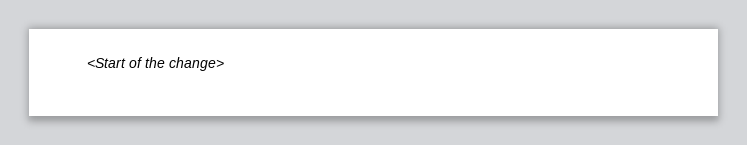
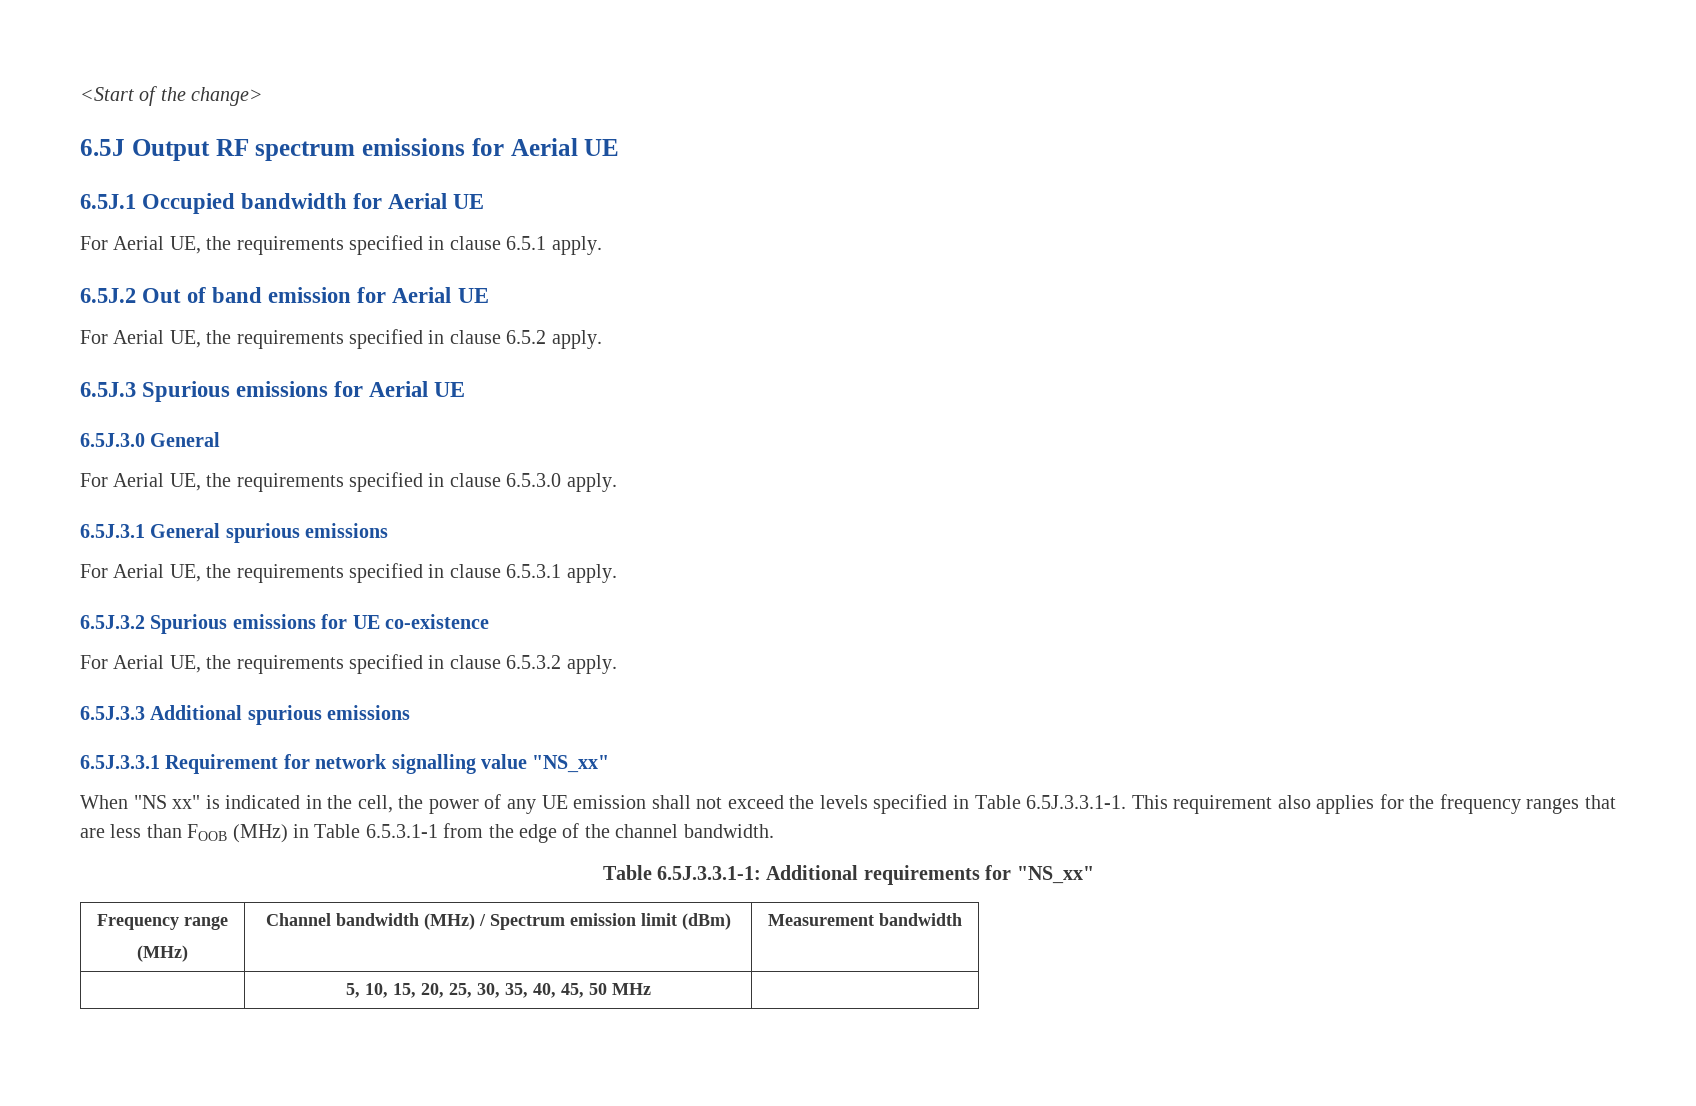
+ 6.5J Output RF spectrum emissions for Aerial UE
+ 6.5J.1 Occupied bandwidth for Aerial UE
+ For Aerial UE, the requirements specified in clause 6.5.1 apply.
+ 6.5J.2 Out of band emission for Aerial UE
+ For Aerial UE, the requirements specified in clause 6.5.2 apply.
+ 6.5J.3 Spurious emissions for Aerial UE
+ 6.5J.3.0 General
+ For Aerial UE, the requirements specified in clause 6.5.3.0 apply.
+ 6.5J.3.1 General spurious emissions
+ For Aerial UE, the requirements specified in clause 6.5.3.1 apply.
+ 6.5J.3.2 Spurious emissions for UE co-existence
+ For Aerial UE, the requirements specified in clause 6.5.3.2 apply.
+ 6.5J.3.3 Additional spurious emissions
+ 6.5J.3.3.1 Requirement for network signalling value "NS_xx"
+ When "NS xx" is indicated in the cell, the power of any UE emission shall not exceed the levels specified in Table 6.5J.3.3.1-1. This requirement also applies for the frequency ranges that are less than FOOB (MHz) in Table 6.5.3.1-1 from the edge of the channel bandwidth.
+ Table 6.5J.3.3.1-1: Additional requirements for "NS_xx"
+ Frequency range
+ (MHz) | Channel bandwidth (MHz) / Spectrum emission limit (dBm) | Measurement bandwidth
+ | 5, 10, 15, 20, 25, 30, 35, 40, 45, 50 MHz |

